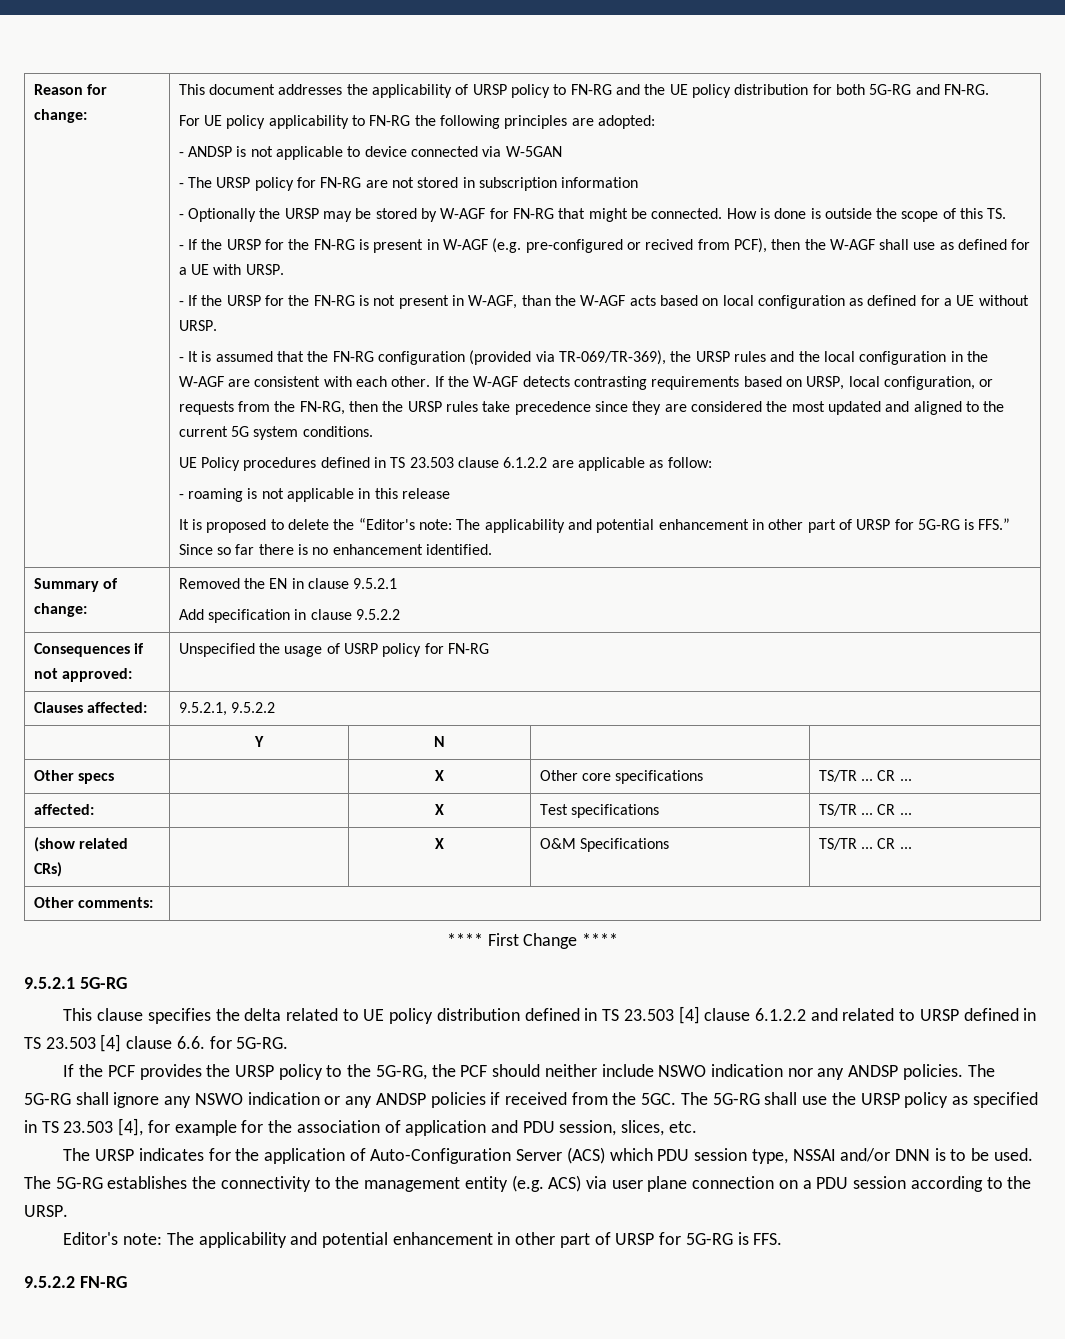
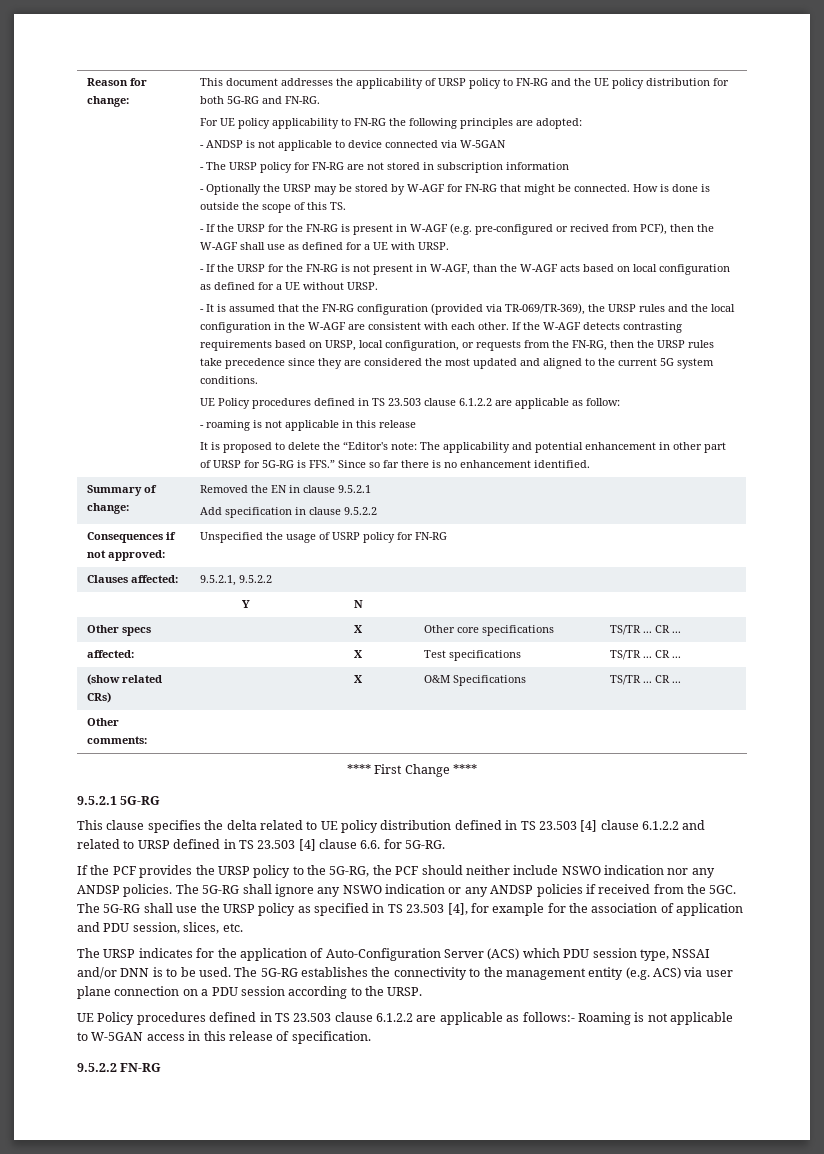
- Editor's note: The applicability and potential enhancement in other part of URSP for 5G-RG is FFS.
+ UE Policy procedures defined in TS 23.503 clause 6.1.2.2 are applicable as follows:- Roaming is not applicable to W-5GAN access in this release of specification.

